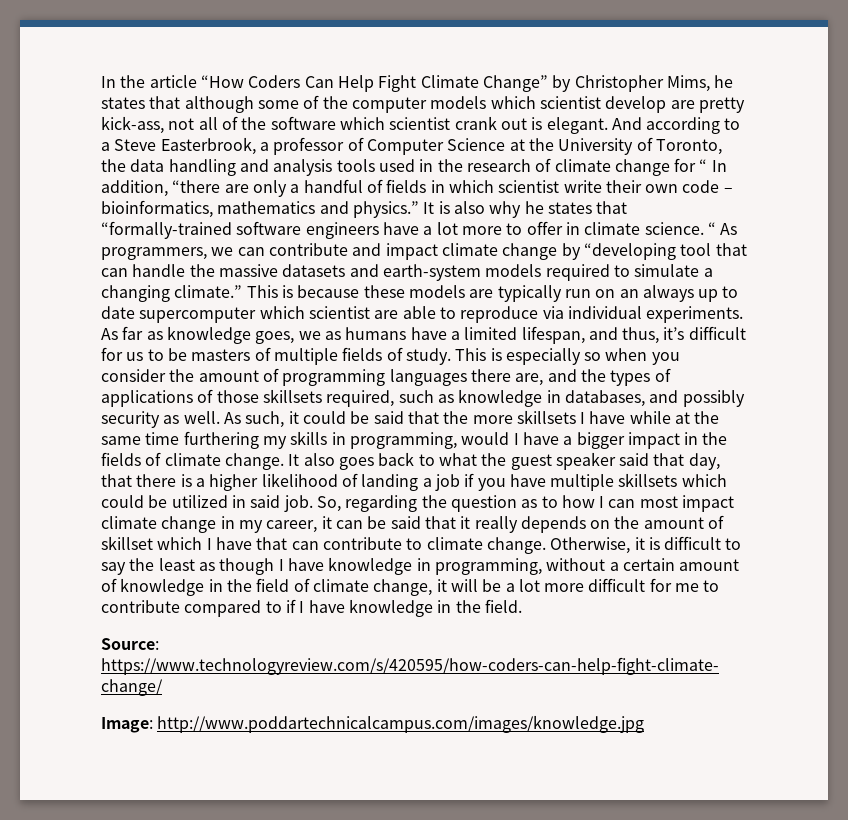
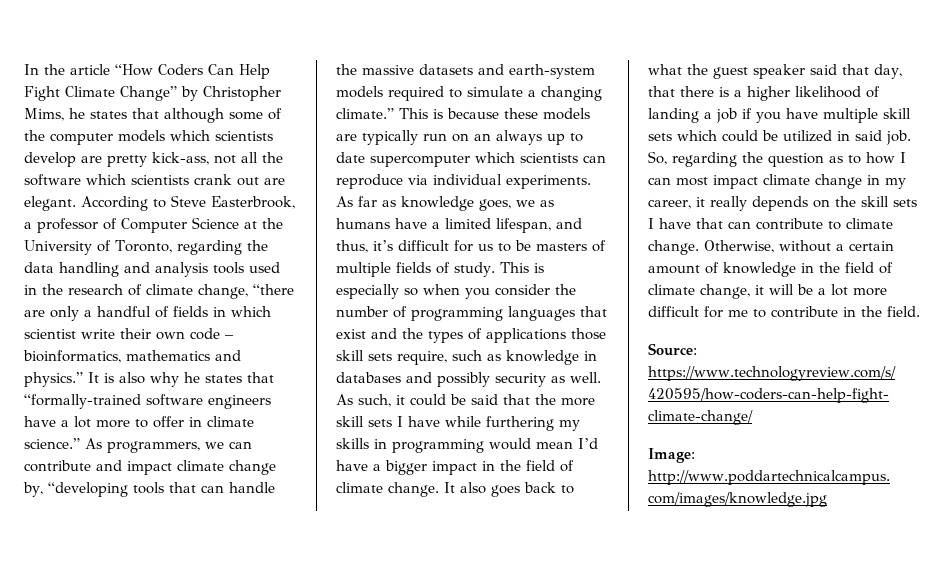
- In the article “How Coders Can Help Fight Climate Change” by Christopher Mims, he states that although some of the computer models which scientist develop are pretty kick-ass, not all of the software which scientist crank out is elegant. And according to a Steve Easterbrook, a professor of Computer Science at the University of Toronto, the data handling and analysis tools used in the research of climate change for “ In addition, “there are only a handful of fields in which scientist write their own code – bioinformatics, mathematics and physics.”
+ In the article “How Coders Can Help Fight Climate Change” by Christopher Mims, he states that although some of the computer models which scientists develop are pretty kick-ass, not all the software which scientists crank out are elegant. According to Steve Easterbrook, a professor of Computer Science at the University of Toronto, regarding the data handling and analysis tools used in the research of climate change, “there are only a handful of fields in which scientist write their own code – bioinformatics, mathematics and physics.”
- It is also why he states that “formally-trained software engineers have a lot more to offer in climate science. “ As programmers, we can contribute and impact climate change by “developing tool that can handle the massive datasets and earth-system models required to simulate a changing climate.”
+ It is also why he states that “formally-trained software engineers have a lot more to offer in climate science.” As programmers, we can contribute and impact climate change by, “developing tools that can handle the massive datasets and earth-system models required to simulate a changing climate.”
- This is because these models are typically run on an always up to date supercomputer which scientist are able to reproduce via individual experiments.
+ This is because these models are typically run on an always up to date supercomputer which scientists can reproduce via individual experiments.
- This is especially so when you consider the amount of programming languages there are, and the types of applications of those skillsets required, such as knowledge in databases, and possibly security as well.
+ This is especially so when you consider the number of programming languages that exist and the types of applications those skill sets require, such as knowledge in databases and possibly security as well.
- As such, it could be said that the more skillsets I have while at the same time furthering my skills in programming, would I have a bigger impact in the fields of climate change.
+ As such, it could be said that the more skill sets I have while furthering my skills in programming would mean I’d have a bigger impact in the field of climate change.
- It also goes back to what the guest speaker said that day, that there is a higher likelihood of landing a job if you have multiple skillsets which could be utilized in said job.
+ It also goes back to what the guest speaker said that day, that there is a higher likelihood of landing a job if you have multiple skill sets which could be utilized in said job.
- So, regarding the question as to how I can most impact climate change in my career, it can be said that it really depends on the amount of skillset which I have that can contribute to climate change.
+ So, regarding the question as to how I can most impact climate change in my career, it really depends on the skill sets I have that can contribute to climate change.
- Otherwise, it is difficult to say the least as though I have knowledge in programming, without a certain amount of knowledge in the field of climate change, it will be a lot more difficult for me to contribute compared to if I have knowledge in the field.
+ Otherwise, without a certain amount of knowledge in the field of climate change, it will be a lot more difficult for me to contribute in the field.

